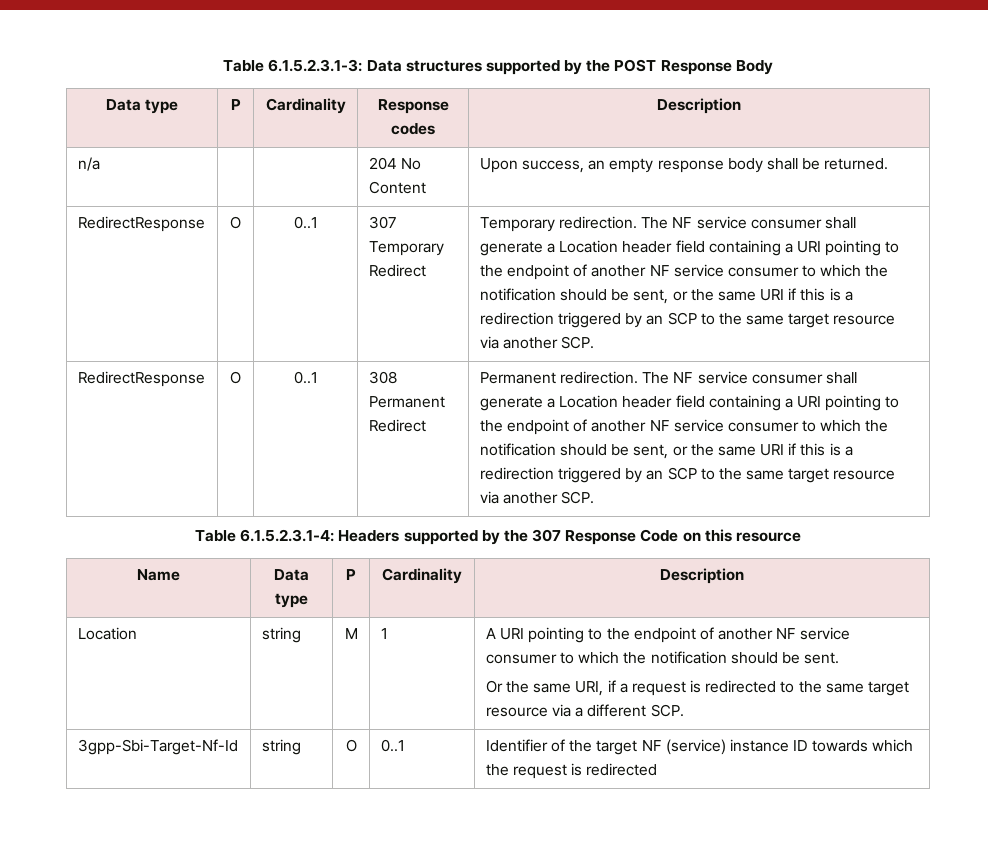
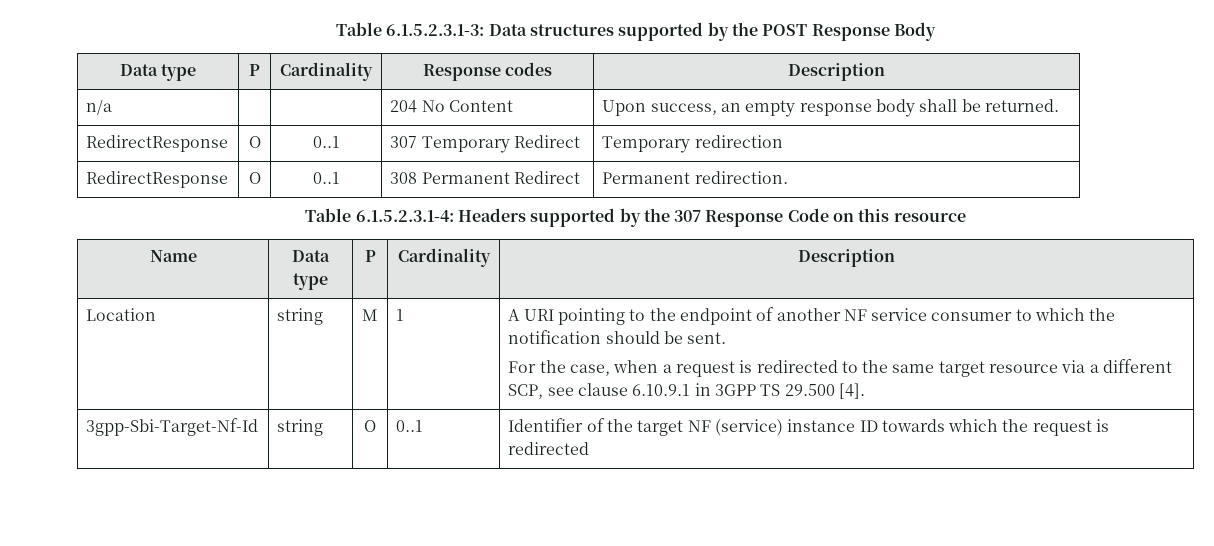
- Temporary redirection. The NF service consumer shall generate a Location header field containing a URI pointing to the endpoint of another NF service consumer to which the notification should be sent, or the same URI if this is a redirection triggered by an SCP to the same target resource via another SCP.
+ Temporary redirection
- Permanent redirection. The NF service consumer shall generate a Location header field containing a URI pointing to the endpoint of another NF service consumer to which the notification should be sent, or the same URI if this is a redirection triggered by an SCP to the same target resource via another SCP.
+ Permanent redirection.
- Or the same URI, if a request is redirected to the same target resource via a different SCP.
+ For the case, when a request is redirected to the same target resource via a different SCP, see clause 6.10.9.1 in 3GPP TS 29.500 [4].

